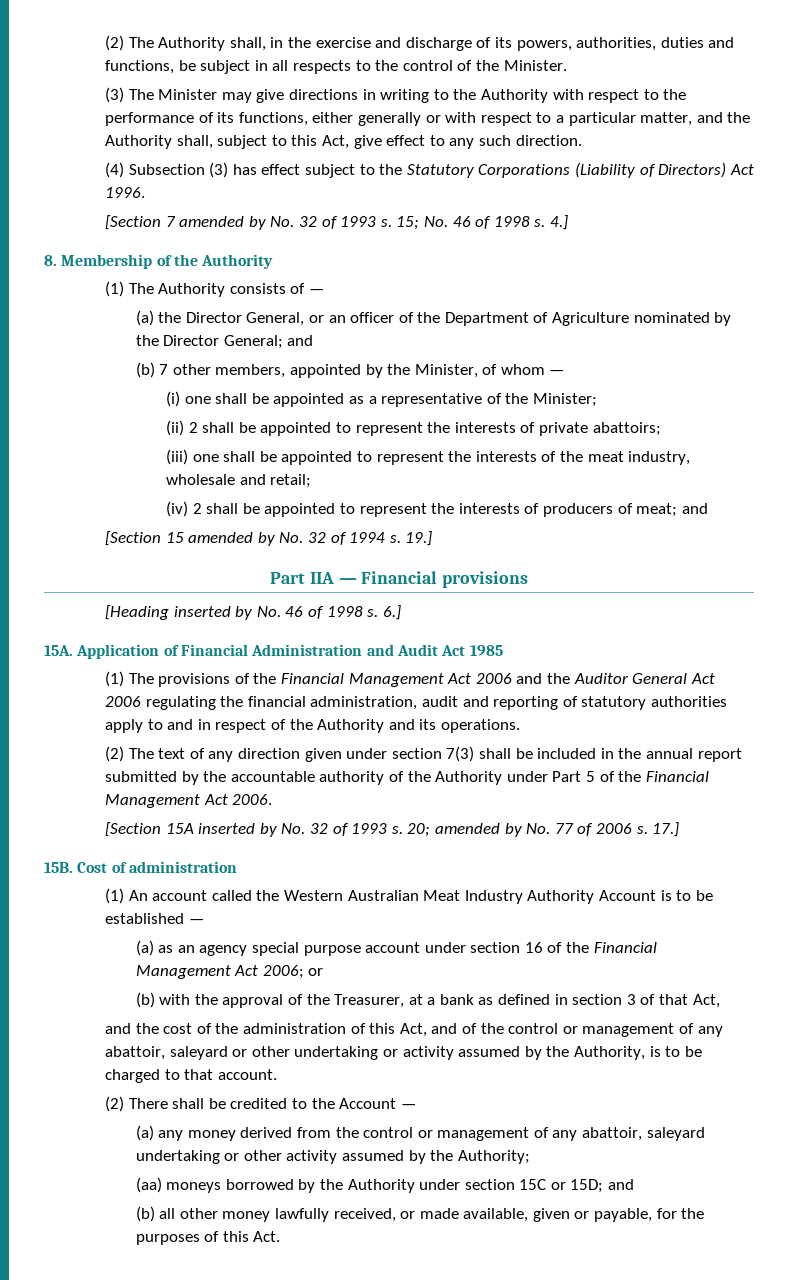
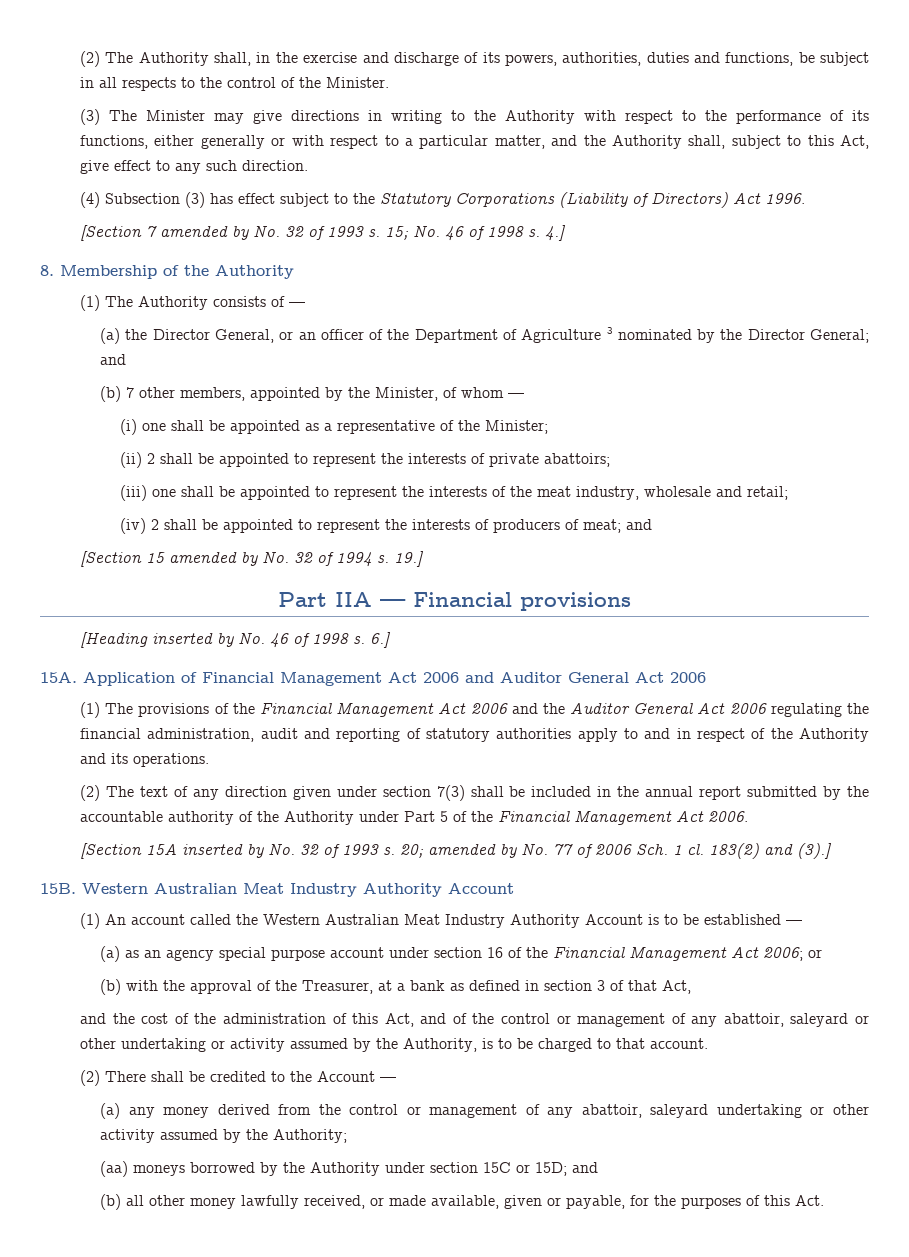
- (a) the Director General, or an officer of the Department of Agriculture nominated by the Director General; and
+ (a) the Director General, or an officer of the Department of Agriculture 3 nominated by the Director General; and
- Application of Financial Administration and Audit Act 1985
+ Application of Financial Management Act 2006 and Auditor General Act 2006
- 20; amended by No. 77 of 2006 s. 17.]
- 15B. Cost of administration
+ 20; amended by No. 77 of 2006 Sch. 1 cl. 183(2) and (3).]
+ 15B. Western Australian Meat Industry Authority Account

